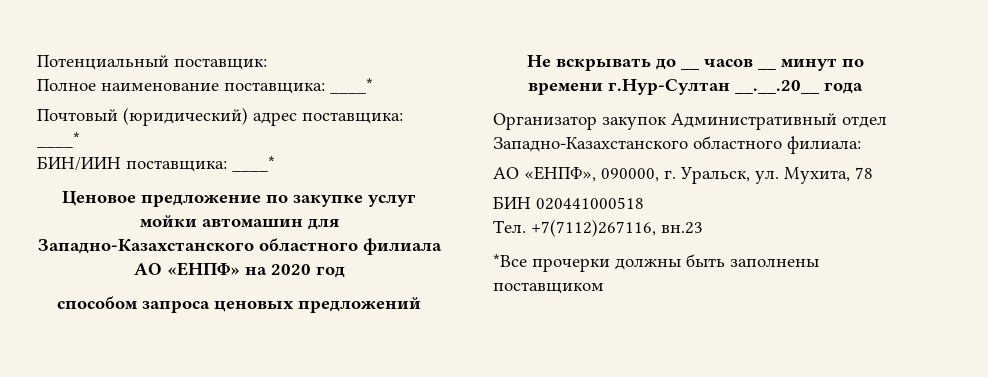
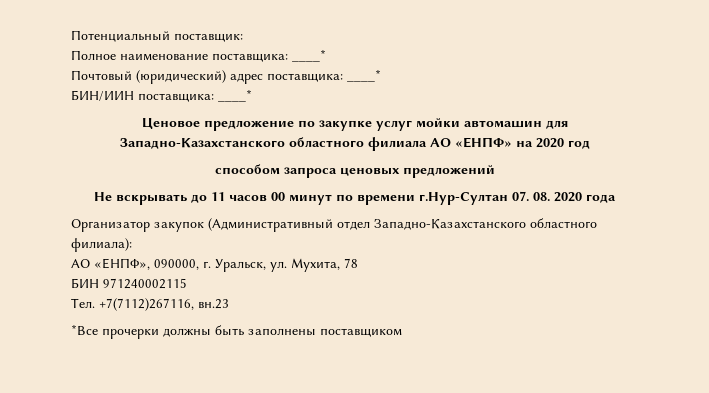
- Не вскрывать до __ часов __ минут по времени г.Нур-Султан __.__.20__ года
+ Не вскрывать до 11 часов 00 минут по времени г.Нур-Султан 07. 08. 2020 года
- Организатор закупок Административный отдел Западно-Казахстанского областного филиала:
+ Организатор закупок (Административный отдел Западно-Казахстанского областного филиала):
- БИН 020441000518
+ БИН 971240002115

